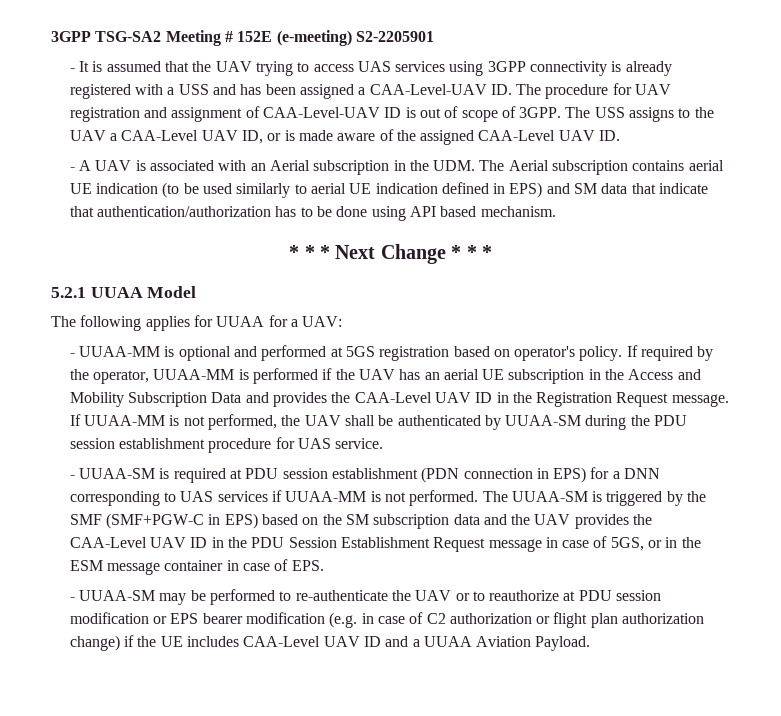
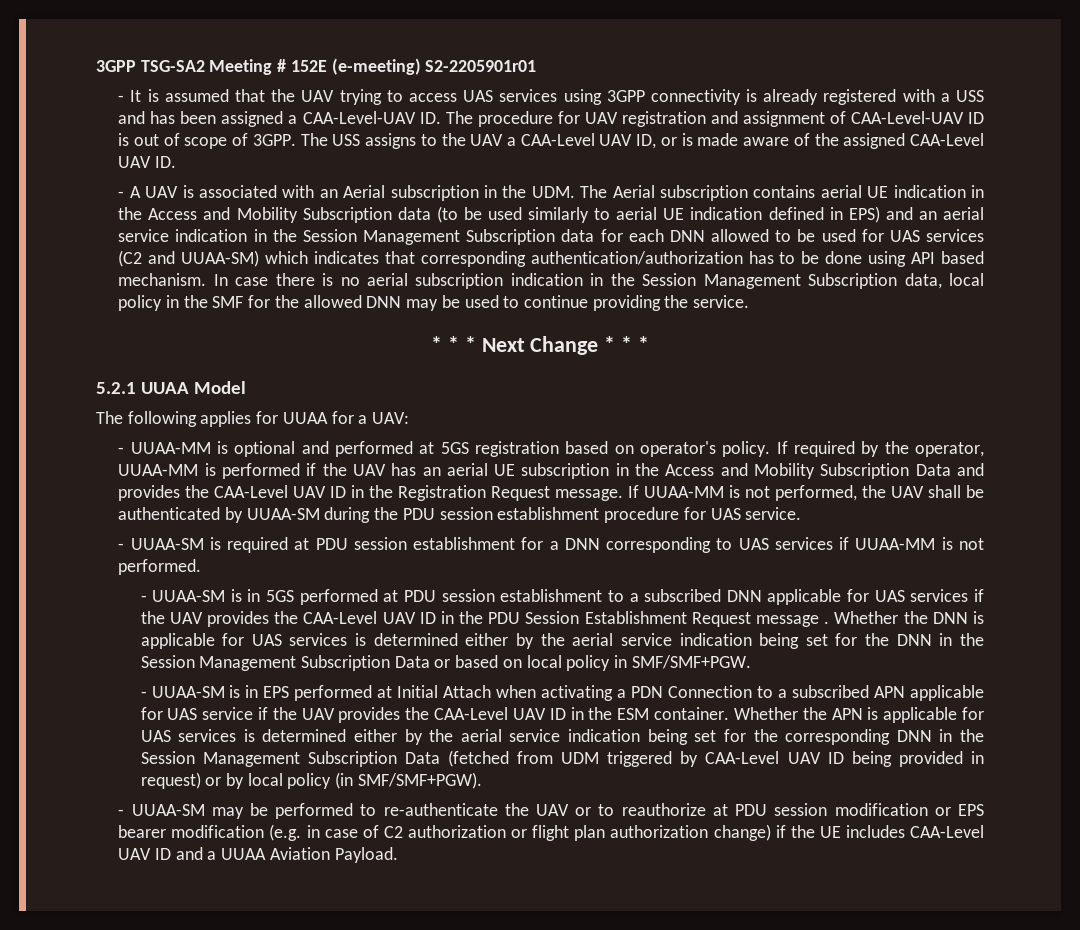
- 3GPP TSG-SA2 Meeting # 152E (e-meeting) S2-2205901
+ 3GPP TSG-SA2 Meeting # 152E (e-meeting) S2-2205901r01
- - A UAV is associated with an Aerial subscription in the UDM. The Aerial subscription contains aerial UE indication (to be used similarly to aerial UE indication defined in EPS) and SM data that indicate that authentication/authorization has to be done using API based mechanism.
+ - A UAV is associated with an Aerial subscription in the UDM. The Aerial subscription contains aerial UE indication in the Access and Mobility Subscription data (to be used similarly to aerial UE indication defined in EPS) and an aerial service indication in the Session Management Subscription data for each DNN allowed to be used for UAS services (C2 and UUAA-SM) which indicates that corresponding authentication/authorization has to be done using API based mechanism. In case there is no aerial subscription indication in the Session Management Subscription data, local policy in the SMF for the allowed DNN may be used to continue providing the service.
- - UUAA-SM is required at PDU session establishment (PDN connection in EPS) for a DNN corresponding to UAS services if UUAA-MM is not performed. The UUAA-SM is triggered by the SMF (SMF+PGW-C in EPS) based on the SM subscription data and the UAV provides the CAA-Level UAV ID in the PDU Session Establishment Request message in case of 5GS, or in the ESM message container in case of EPS.
+ - UUAA-SM is required at PDU session establishment for a DNN corresponding to UAS services if UUAA-MM is not performed.
+ - UUAA-SM is in 5GS performed at PDU session establishment to a subscribed DNN applicable for UAS services if the UAV provides the CAA-Level UAV ID in the PDU Session Establishment Request message . Whether the DNN is applicable for UAS services is determined either by the aerial service indication being set for the DNN in the Session Management Subscription Data or based on local policy in SMF/SMF+PGW.
+ - UUAA-SM is in EPS performed at Initial Attach when activating a PDN Connection to a subscribed APN applicable for UAS service if the UAV provides the CAA-Level UAV ID in the ESM container. Whether the APN is applicable for UAS services is determined either by the aerial service indication being set for the corresponding DNN in the Session Management Subscription Data (fetched from UDM triggered by CAA-Level UAV ID being provided in request) or by local policy (in SMF/SMF+PGW).

